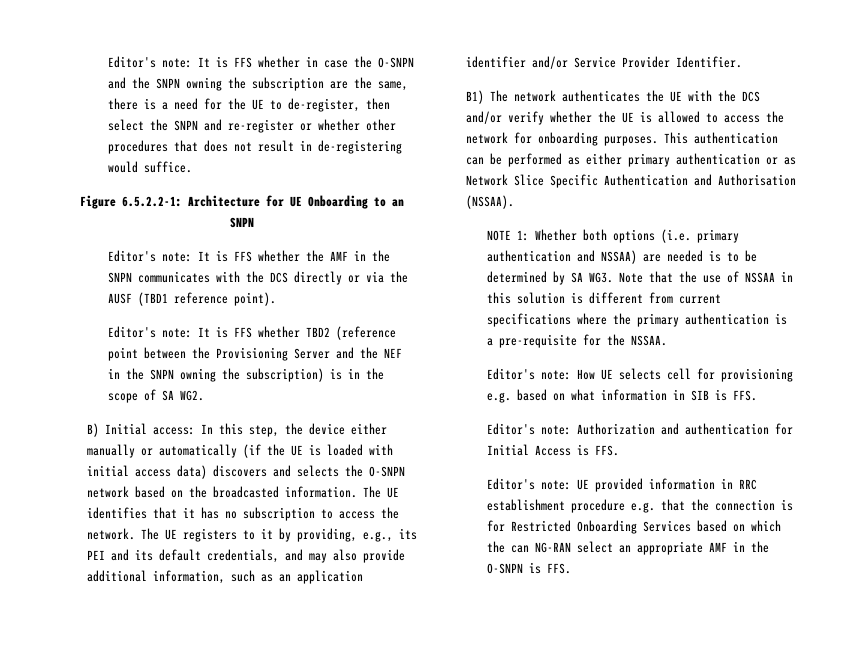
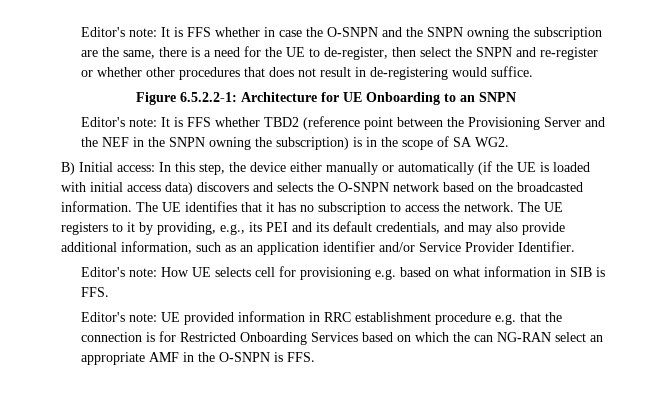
- Editor's note: It is FFS whether the AMF in the SNPN communicates with the DCS directly or via the AUSF (TBD1 reference point).
- B1) The network authenticates the UE with the DCS and/or verify whether the UE is allowed to access the network for onboarding purposes. This authentication can be performed as either primary authentication or as Network Slice Specific Authentication and Authorisation (NSSAA).
- NOTE 1: Whether both options (i.e. primary authentication and NSSAA) are needed is to be determined by SA WG3. Note that the use of NSSAA in this solution is different from current specifications where the primary authentication is a pre-requisite for the NSSAA.
- Editor's note: Authorization and authentication for Initial Access is FFS.

